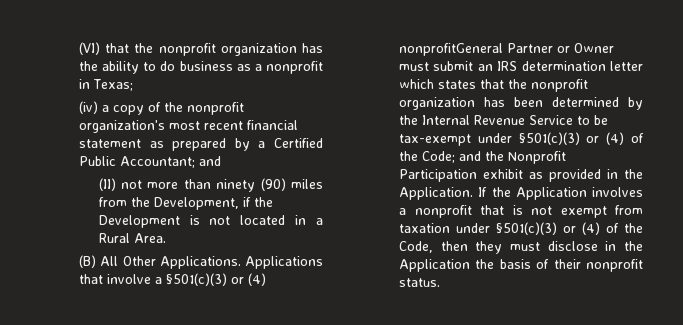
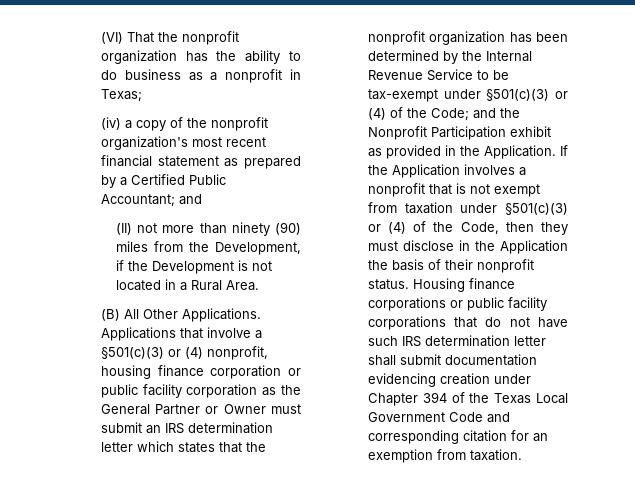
- (VI) that the nonprofit organization has the ability to do business as a nonprofit in Texas;
+ (VI) That the nonprofit organization has the ability to do business as a nonprofit in Texas;
- Applications that involve a §501(c)(3) or (4) nonprofitGeneral Partner or Owner must submit an IRS determination letter which states that the nonprofit organization has been determined by the Internal Revenue Service to be tax-exempt under §501(c)(3) or (4) of the Code; and the Nonprofit Participation exhibit as provided in the Application.
+ Applications that involve a §501(c)(3) or (4) nonprofit, housing finance corporation or public facility corporation as the General Partner or Owner must submit an IRS determination letter which states that the nonprofit organization has been determined by the Internal Revenue Service to be tax-exempt under §501(c)(3) or (4) of the Code; and the Nonprofit Participation exhibit as provided in the Application.
+ Housing finance corporations or public facility corporations that do not have such IRS determination letter shall submit documentation evidencing creation under Chapter 394 of the Texas Local Government Code and corresponding citation for an exemption from taxation.

